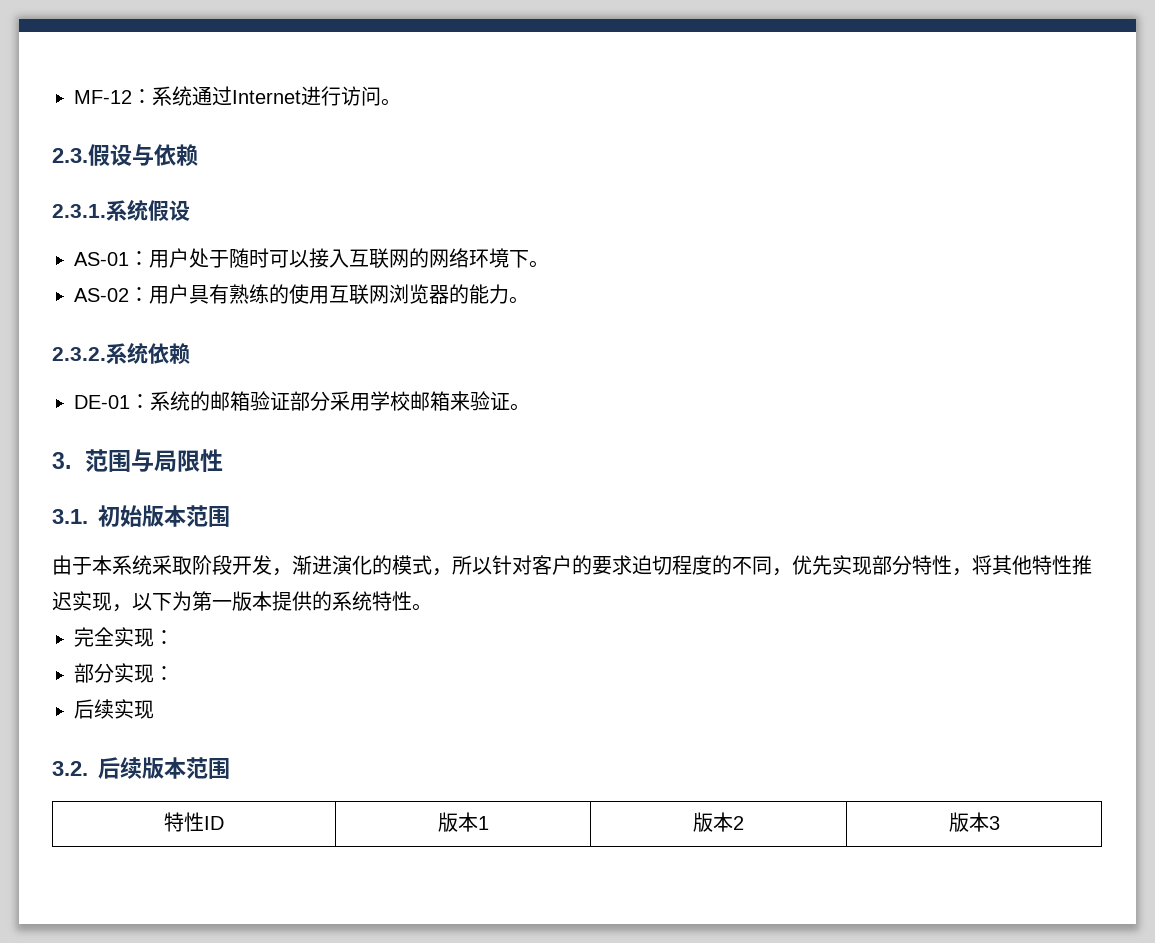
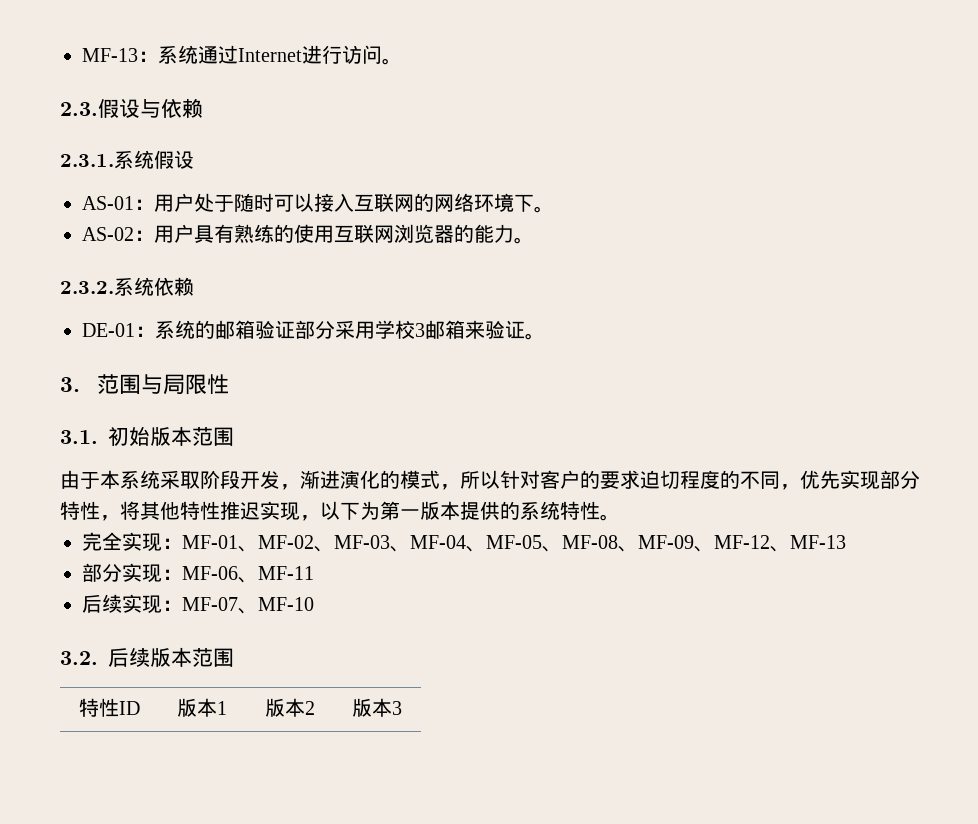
- MF-12：系统通过Internet进行访问。
+ MF-13：系统通过Internet进行访问。
- DE-01：系统的邮箱验证部分采用学校邮箱来验证。
+ DE-01：系统的邮箱验证部分采用学校3邮箱来验证。
- 完全实现：
+ 完全实现：MF-01、MF-02、MF-03、MF-04、MF-05、MF-08、MF-09、MF-12、MF-13
- 部分实现：
+ 部分实现：MF-06、MF-11
- 后续实现
+ 后续实现：MF-07、MF-10

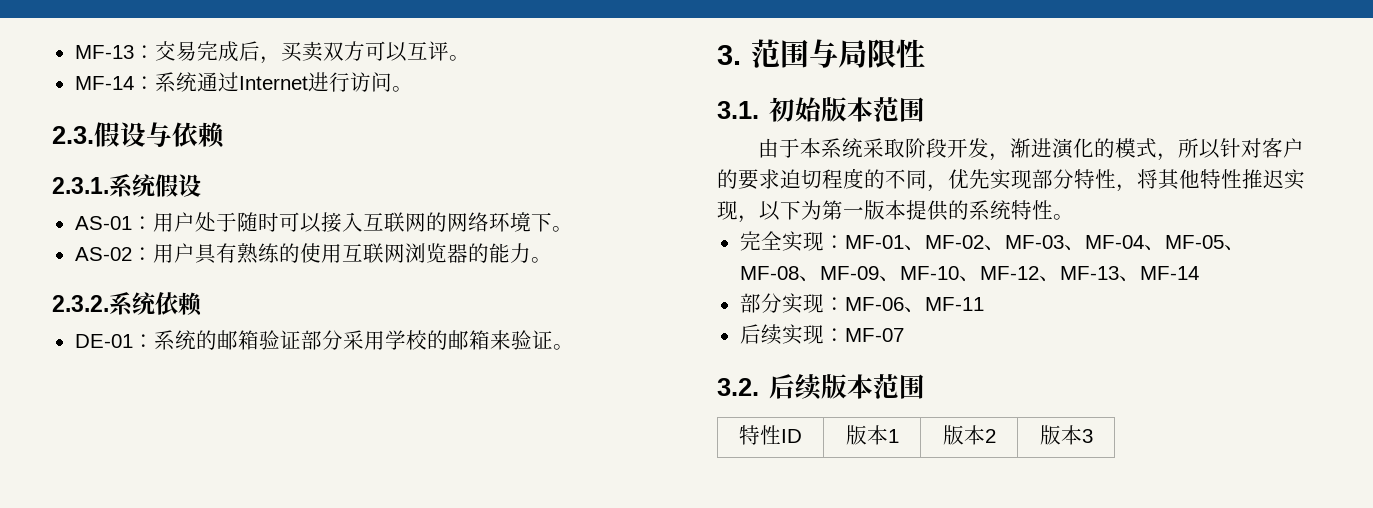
- MF-13：系统通过Internet进行访问。
+ MF-13：交易完成后，买卖双方可以互评。
+ MF-14：系统通过Internet进行访问。
- DE-01：系统的邮箱验证部分采用学校3邮箱来验证。
+ DE-01：系统的邮箱验证部分采用学校的邮箱来验证。
- 完全实现：MF-01、MF-02、MF-03、MF-04、MF-05、MF-08、MF-09、MF-12、MF-13
+ 完全实现：MF-01、MF-02、MF-03、MF-04、MF-05、MF-08、MF-09、MF-10、MF-12、MF-13、MF-14
- 后续实现：MF-07、MF-10
+ 后续实现：MF-07

